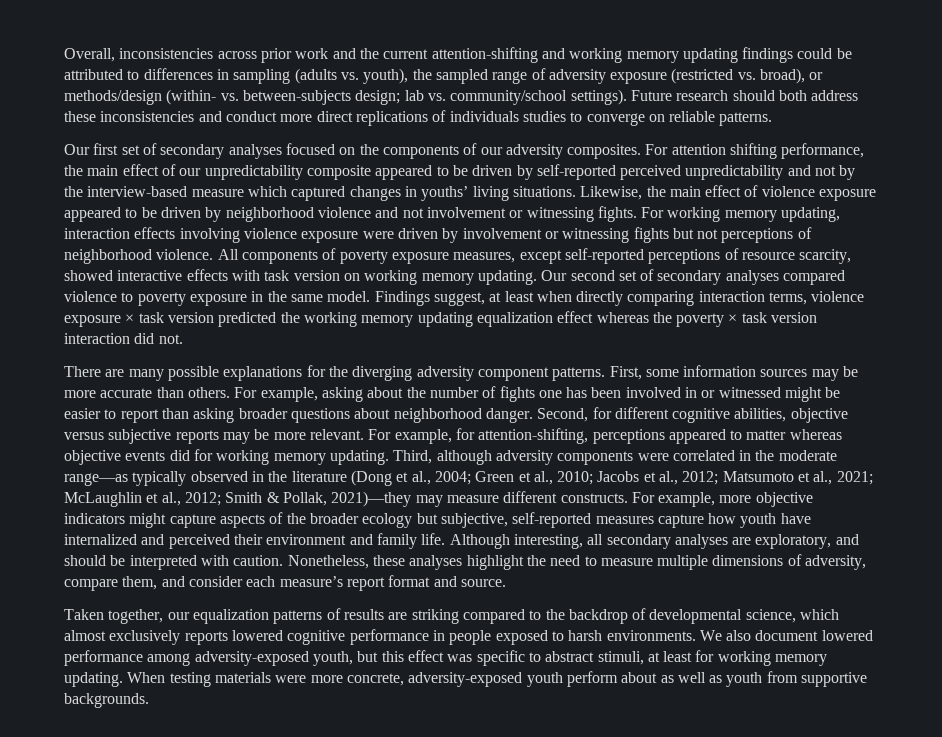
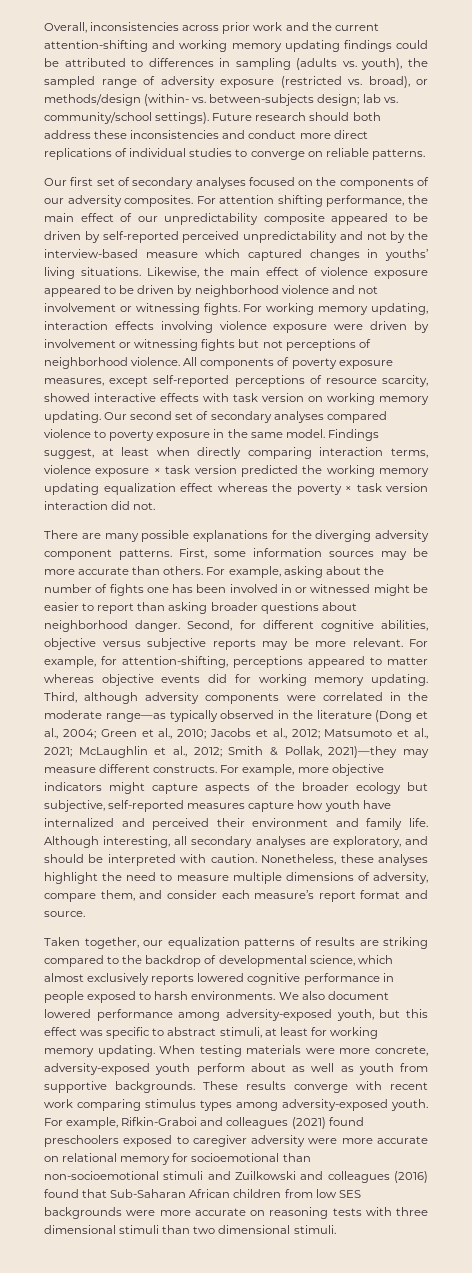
- Future research should both address these inconsistencies and conduct more direct replications of individuals studies to converge on reliable patterns.
+ Future research should both address these inconsistencies and conduct more direct replications of individual studies to converge on reliable patterns.
+ These results converge with recent work comparing stimulus types among adversity-exposed youth. For example, Rifkin-Graboi and colleagues (2021) found preschoolers exposed to caregiver adversity were more accurate on relational memory for socioemotional than non-socioemotional stimuli and Zuilkowski and colleagues (2016) found that Sub-Saharan African children from low SES backgrounds were more accurate on reasoning tests with three dimensional stimuli than two dimensional stimuli.

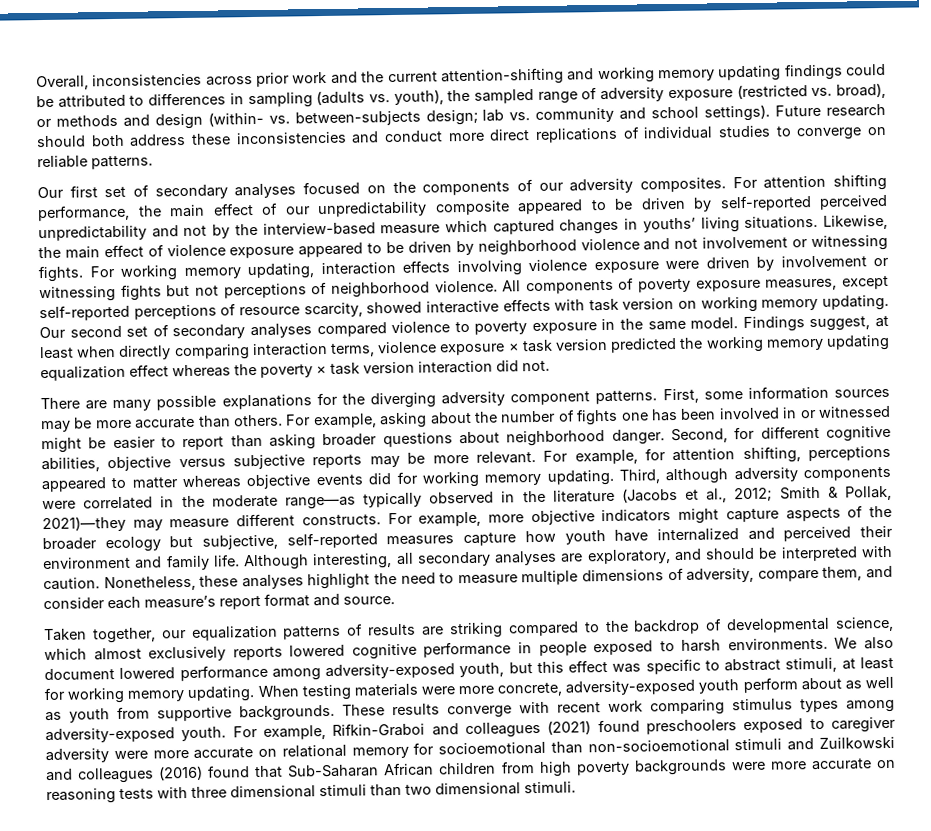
- Overall, inconsistencies across prior work and the current attention-shifting and working memory updating findings could be attributed to differences in sampling (adults vs. youth), the sampled range of adversity exposure (restricted vs. broad), or methods/design (within- vs. between-subjects design; lab vs. community/school settings).
+ Overall, inconsistencies across prior work and the current attention-shifting and working memory updating findings could be attributed to differences in sampling (adults vs. youth), the sampled range of adversity exposure (restricted vs. broad), or methods and design (within- vs. between-subjects design; lab vs. community and school settings).
- For example, for attention-shifting, perceptions appeared to matter whereas objective events did for working memory updating.
+ For example, for attention shifting, perceptions appeared to matter whereas objective events did for working memory updating.
- Third, although adversity components were correlated in the moderate range—as typically observed in the literature (Dong et al., 2004; Green et al., 2010; Jacobs et al., 2012; Matsumoto et al., 2021; McLaughlin et al., 2012; Smith & Pollak, 2021)—they may measure different constructs.
+ Third, although adversity components were correlated in the moderate range—as typically observed in the literature (Jacobs et al., 2012; Smith & Pollak, 2021)—they may measure different constructs.
- For example, Rifkin-Graboi and colleagues (2021) found preschoolers exposed to caregiver adversity were more accurate on relational memory for socioemotional than non-socioemotional stimuli and Zuilkowski and colleagues (2016) found that Sub-Saharan African children from low SES backgrounds were more accurate on reasoning tests with three dimensional stimuli than two dimensional stimuli.
+ For example, Rifkin-Graboi and colleagues (2021) found preschoolers exposed to caregiver adversity were more accurate on relational memory for socioemotional than non-socioemotional stimuli and Zuilkowski and colleagues (2016) found that Sub-Saharan African children from high poverty backgrounds were more accurate on reasoning tests with three dimensional stimuli than two dimensional stimuli.

